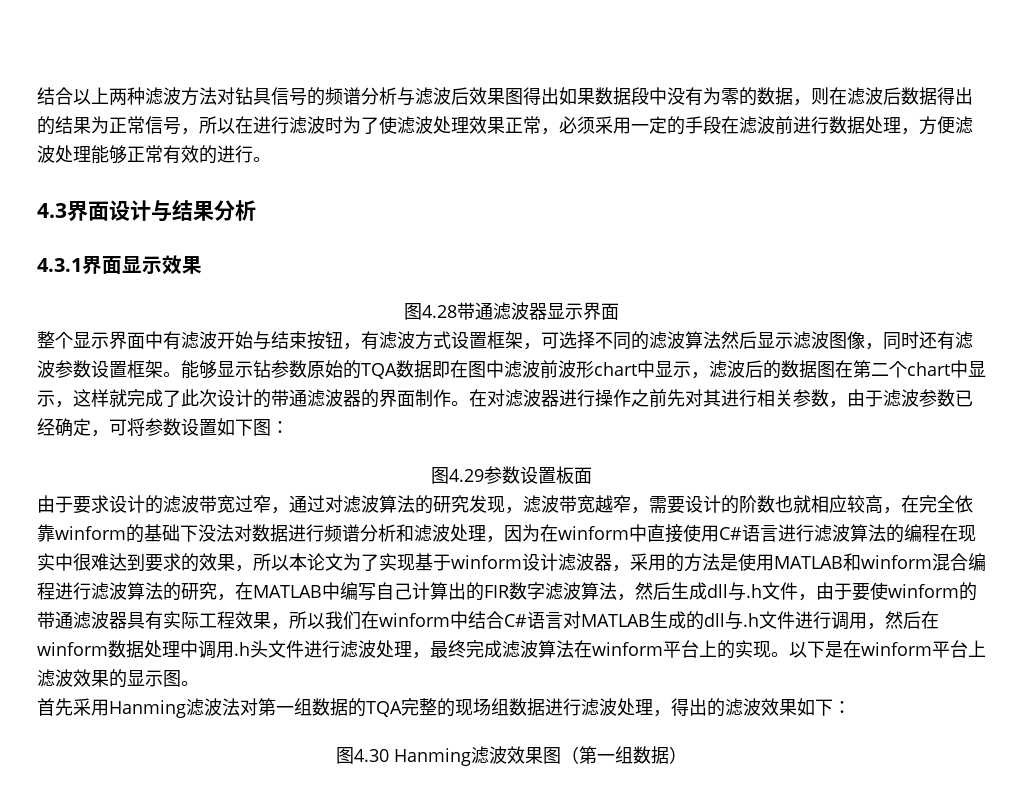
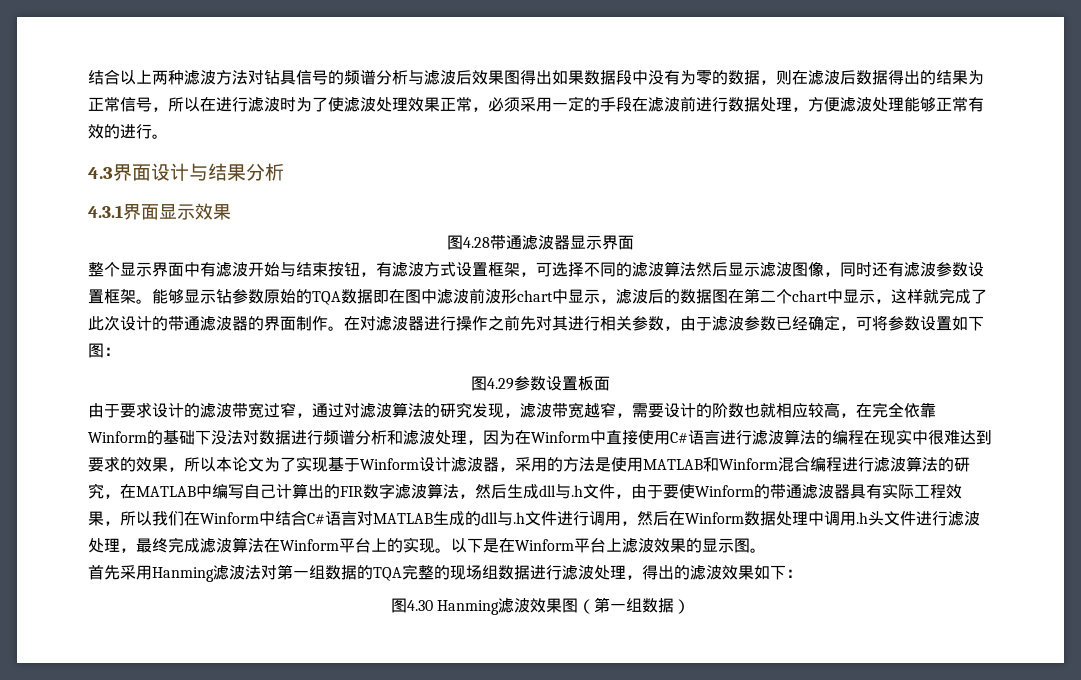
- 由于要求设计的滤波带宽过窄，通过对滤波算法的研究发现，滤波带宽越窄，需要设计的阶数也就相应较高，在完全依靠winform的基础下没法对数据进行频谱分析和滤波处理，因为在winform中直接使用C#语言进行滤波算法的编程在现实中很难达到要求的效果，所以本论文为了实现基于winform设计滤波器，采用的方法是使用MATLAB和winform混合编程进行滤波算法的研究，在MATLAB中编写自己计算出的FIR数字滤波算法，然后生成dll与.h文件，由于要使winform的带通滤波器具有实际工程效果，所以我们在winform中结合C#语言对MATLAB生成的dll与.h文件进行调用，然后在winform数据处理中调用.h头文件进行滤波处理，最终完成滤波算法在winform平台上的实现。
+ 由于要求设计的滤波带宽过窄，通过对滤波算法的研究发现，滤波带宽越窄，需要设计的阶数也就相应较高，在完全依靠Winform的基础下没法对数据进行频谱分析和滤波处理，因为在Winform中直接使用C#语言进行滤波算法的编程在现实中很难达到要求的效果，所以本论文为了实现基于Winform设计滤波器，采用的方法是使用MATLAB和Winform混合编程进行滤波算法的研究，在MATLAB中编写自己计算出的FIR数字滤波算法，然后生成dll与.h文件，由于要使Winform的带通滤波器具有实际工程效果，所以我们在Winform中结合C#语言对MATLAB生成的dll与.h文件进行调用，然后在Winform数据处理中调用.h头文件进行滤波处理，最终完成滤波算法在Winform平台上的实现。
- 以下是在winform平台上滤波效果的显示图。
+ 以下是在Winform平台上滤波效果的显示图。

